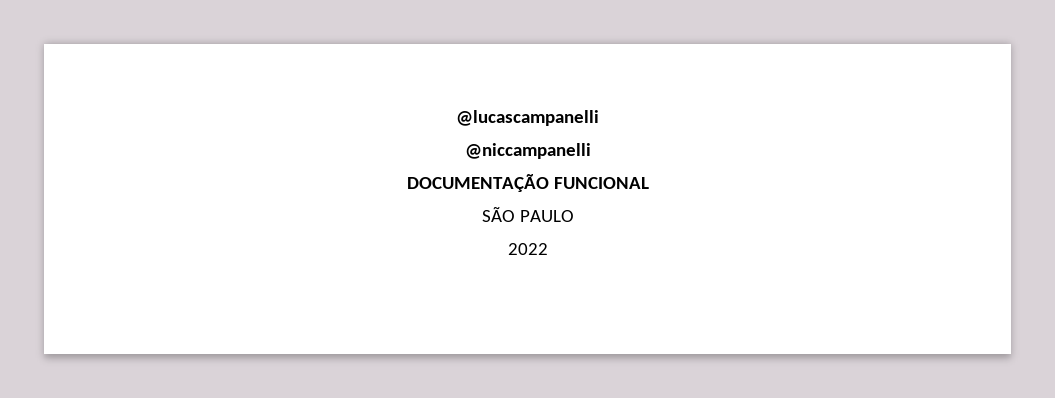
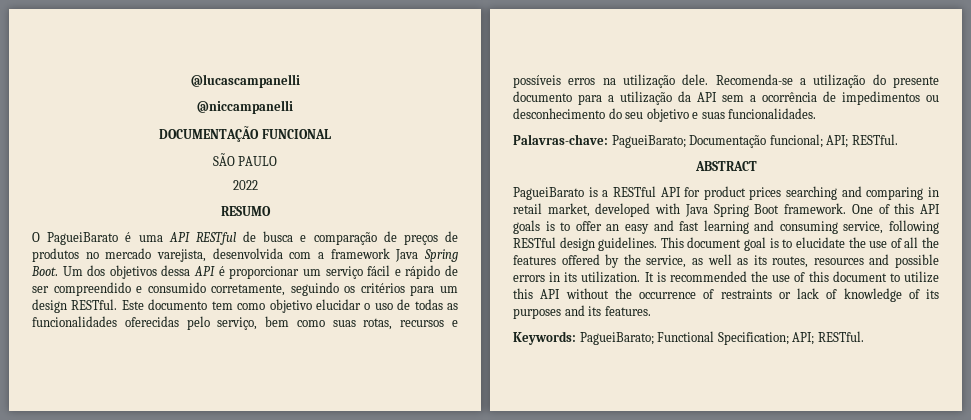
+ RESUMO
+ O PagueiBarato é uma API RESTful de busca e comparação de preços de produtos no mercado varejista, desenvolvida com a framework Java Spring Boot. Um dos objetivos dessa API é proporcionar um serviço fácil e rápido de ser compreendido e consumido corretamente, seguindo os critérios para um design RESTful. Este documento tem como objetivo elucidar o uso de todas as funcionalidades oferecidas pelo serviço, bem como suas rotas, recursos e possíveis erros na utilização dele. Recomenda-se a utilização do presente documento para a utilização da API sem a ocorrência de impedimentos ou desconhecimento do seu objetivo e suas funcionalidades.
+ Palavras-chave: PagueiBarato; Documentação funcional; API; RESTful.
+ ABSTRACT
+ PagueiBarato is a RESTful API for product prices searching and comparing in retail market, developed with Java Spring Boot framework. One of this API goals is to offer an easy and fast learning and consuming service, following RESTful design guidelines. This document goal is to elucidate the use of all the features offered by the service, as well as its routes, resources and possible errors in its utilization. It is recommended the use of this document to utilize this API without the occurrence of restraints or lack of knowledge of its purposes and its features.
+ Keywords: PagueiBarato; Functional Specification; API; RESTful.

